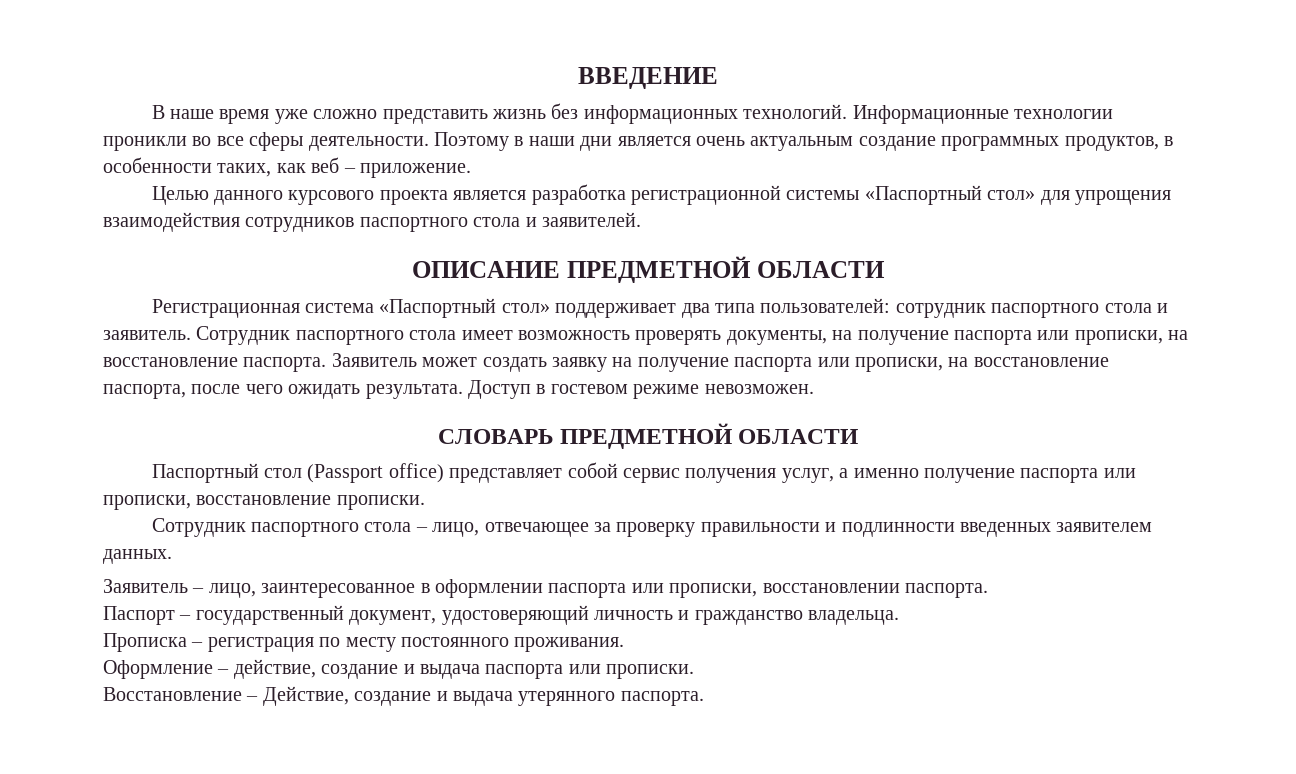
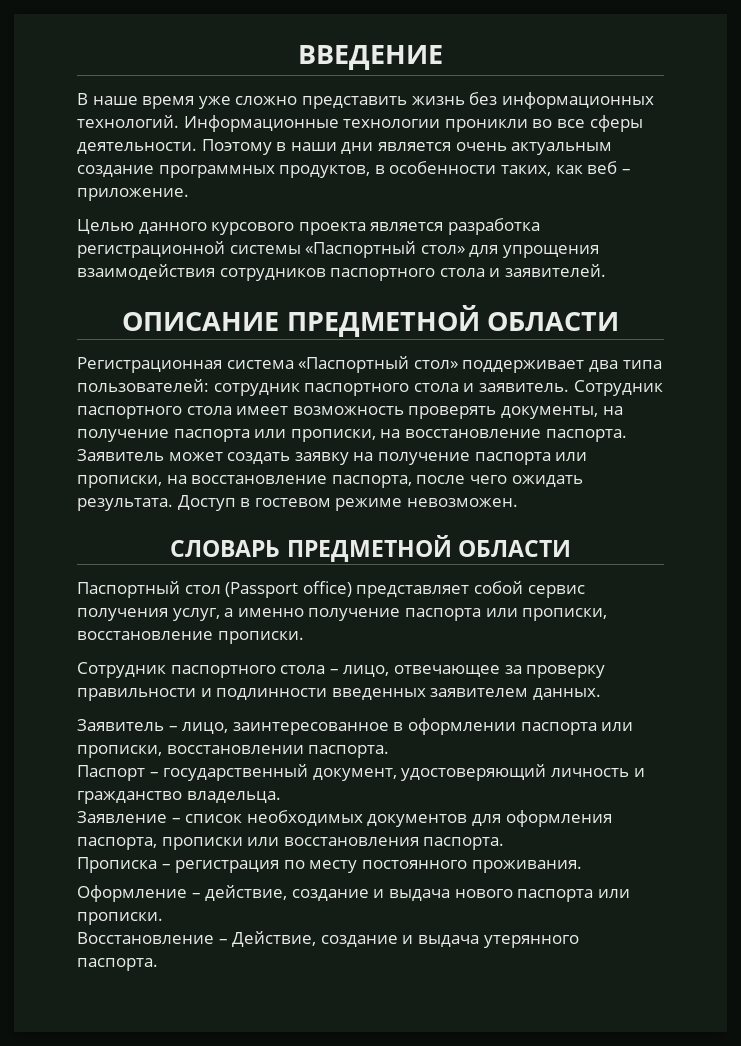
+ Заявление – список необходимых документов для оформления паспорта, прописки или восстановления паспорта.
- Оформление – действие, создание и выдача паспорта или прописки.
+ Оформление – действие, создание и выдача нового паспорта или прописки.

